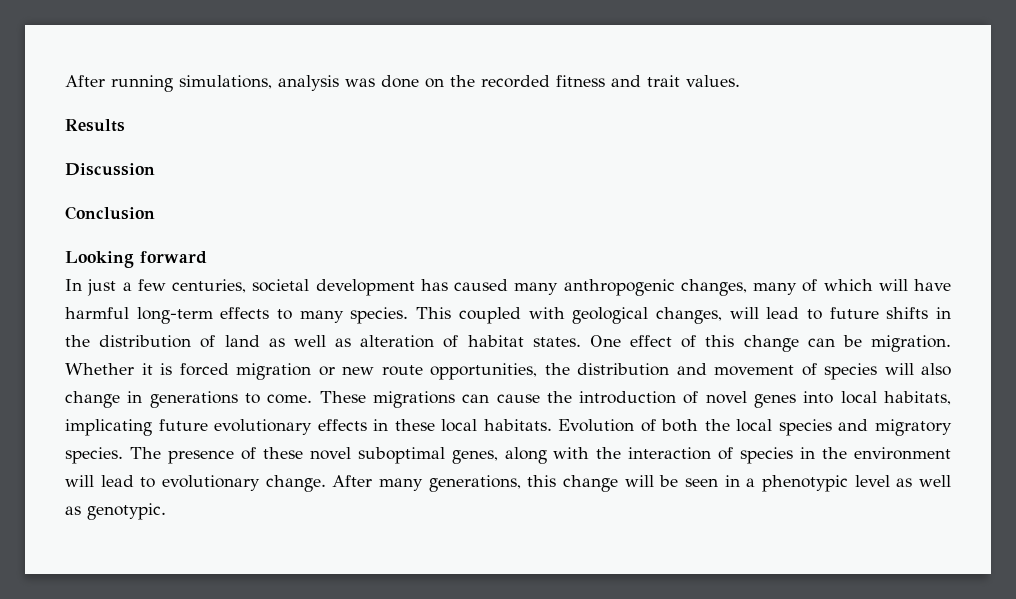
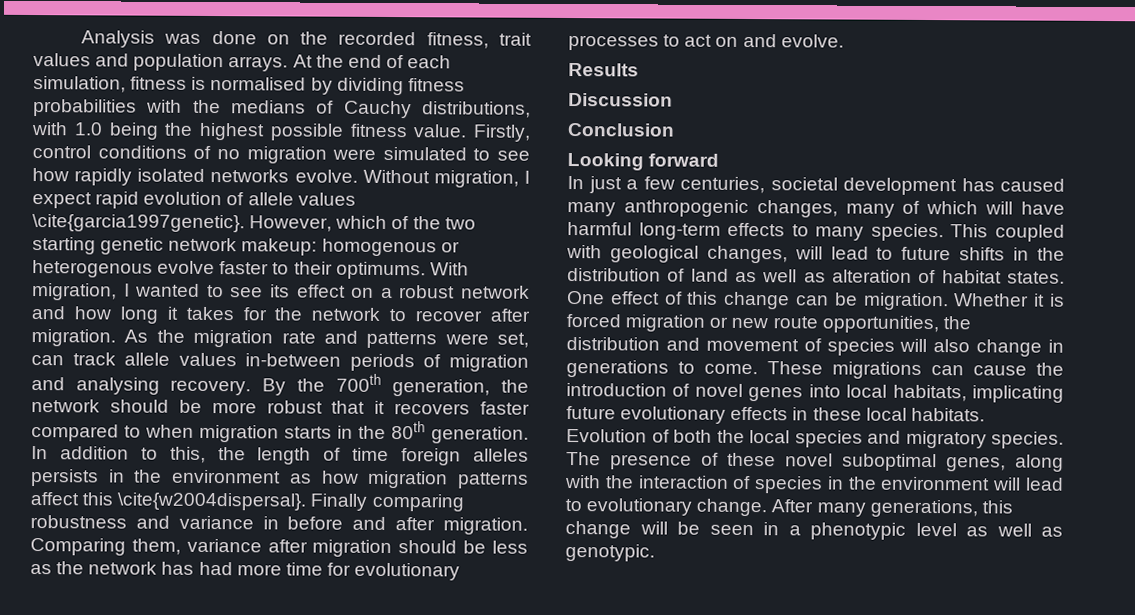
- After running simulations, analysis was done on the recorded fitness and trait values.
+ Analysis was done on the recorded fitness, trait values and population arrays. At the end of each simulation, fitness is normalised by dividing fitness probabilities with the medians of Cauchy distributions, with 1.0 being the highest possible fitness value. Firstly, control conditions of no migration were simulated to see how rapidly isolated networks evolve. Without migration, I expect rapid evolution of allele values \cite{garcia1997genetic}. However, which of the two starting genetic network makeup: homogenous or heterogenous evolve faster to their optimums. With migration, I wanted to see its effect on a robust network and how long it takes for the network to recover after migration. As the migration rate and patterns were set, can track allele values in-between periods of migration and analysing recovery. By the 700th generation, the network should be more robust that it recovers faster compared to when migration starts in the 80th generation. In addition to this, the length of time foreign alleles persists in the environment as how migration patterns affect this \cite{w2004dispersal}. Finally comparing robustness and variance in before and after migration. Comparing them, variance after migration should be less as the network has had more time for evolutionary processes to act on and evolve.

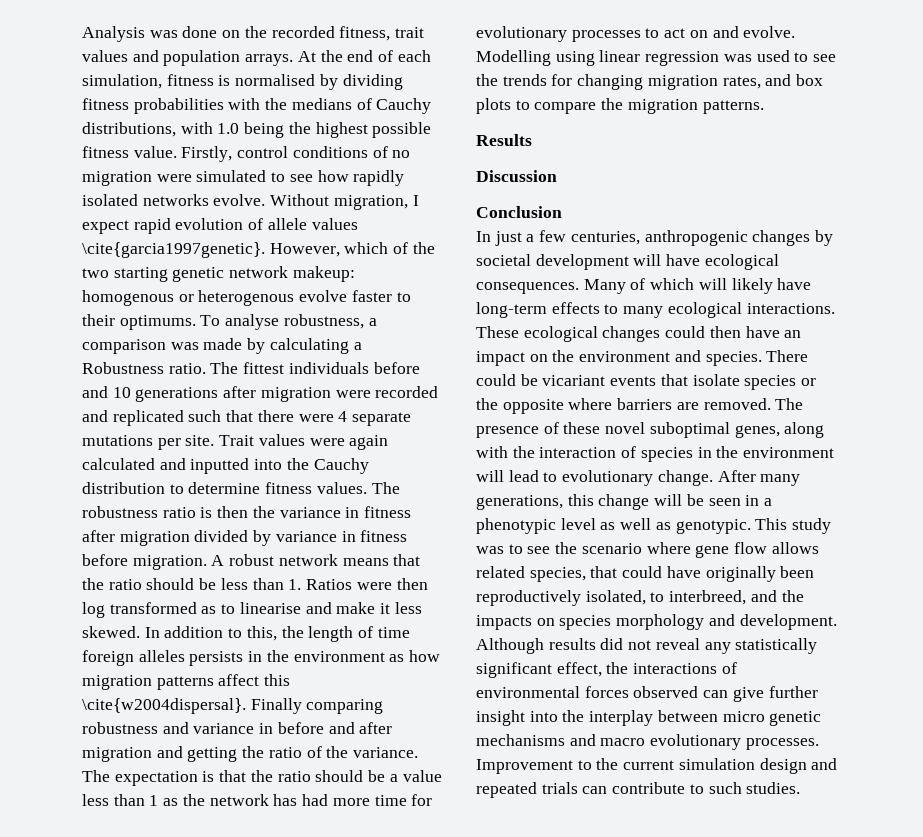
- With migration, I wanted to see its effect on a robust network and how long it takes for the network to recover after migration. As the migration rate and patterns were set, can track allele values in-between periods of migration and analysing recovery. By the 700th generation, the network should be more robust that it recovers faster compared to when migration starts in the 80th generation.
+ To analyse robustness, a comparison was made by calculating a Robustness ratio. The fittest individuals before and 10 generations after migration were recorded and replicated such that there were 4 separate mutations per site. Trait values were again calculated and inputted into the Cauchy distribution to determine fitness values. The robustness ratio is then the variance in fitness after migration divided by variance in fitness before migration. A robust network means that the ratio should be less than 1. Ratios were then log transformed as to linearise and make it less skewed.
- Finally comparing robustness and variance in before and after migration. Comparing them, variance after migration should be less as the network has had more time for evolutionary processes to act on and evolve.
+ Finally comparing robustness and variance in before and after migration and getting the ratio of the variance. The expectation is that the ratio should be a value less than 1 as the network has had more time for evolutionary processes to act on and evolve. Modelling using linear regression was used to see the trends for changing migration rates, and box plots to compare the migration patterns.
- Looking forward
- In just a few centuries, societal development has caused many anthropogenic changes, many of which will have harmful long-term effects to many species. This coupled with geological changes, will lead to future shifts in the distribution of land as well as alteration of habitat states. One effect of this change can be migration. Whether it is forced migration or new route opportunities, the distribution and movement of species will also change in generations to come. These migrations can cause the introduction of novel genes into local habitats, implicating future evolutionary effects in these local habitats. Evolution of both the local species and migratory species.
+ In just a few centuries, anthropogenic changes by societal development will have ecological consequences. Many of which will likely have long-term effects to many ecological interactions. These ecological changes could then have an impact on the environment and species. There could be vicariant events that isolate species or the opposite where barriers are removed.
+ This study was to see the scenario where gene flow allows related species, that could have originally been reproductively isolated, to interbreed, and the impacts on species morphology and development. Although results did not reveal any statistically significant effect, the interactions of environmental forces observed can give further insight into the interplay between micro genetic mechanisms and macro evolutionary processes. Improvement to the current simulation design and repeated trials can contribute to such studies.

